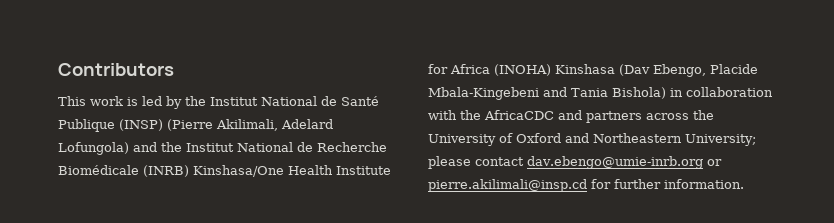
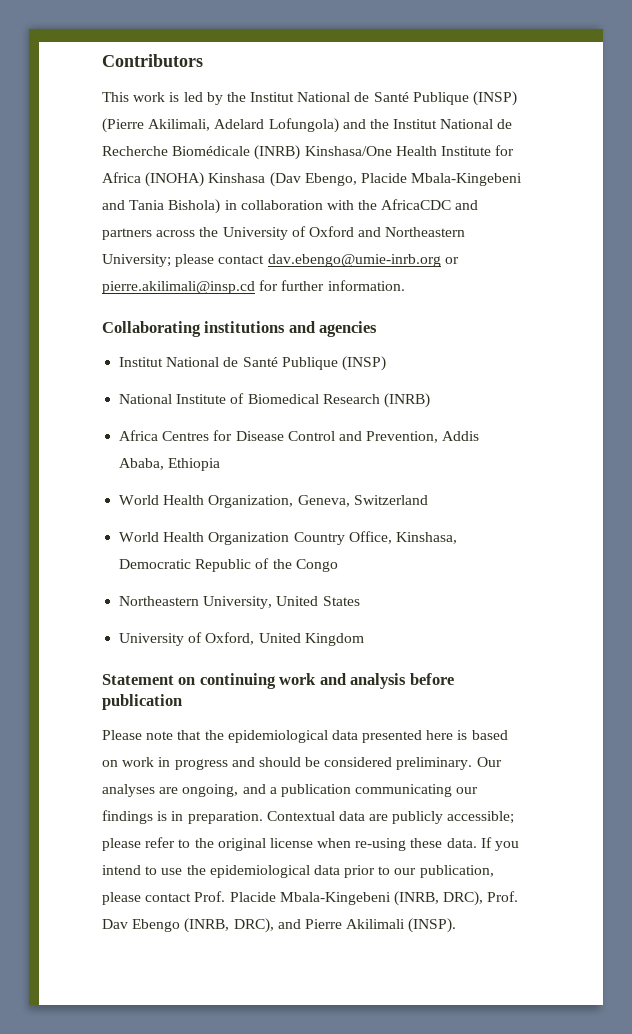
+ Collaborating institutions and agencies
+ Institut National de Santé Publique (INSP)
+ National Institute of Biomedical Research (INRB)
+ Africa Centres for Disease Control and Prevention, Addis Ababa, Ethiopia
+ World Health Organization, Geneva, Switzerland
+ World Health Organization Country Office, Kinshasa, Democratic Republic of the Congo
+ Northeastern University, United States
+ University of Oxford, United Kingdom
+ Statement on continuing work and analysis before publication
+ Please note that the epidemiological data presented here is based on work in progress and should be considered preliminary. Our analyses are ongoing, and a publication communicating our findings is in preparation. Contextual data are publicly accessible; please refer to the original license when re-using these data. If you intend to use the epidemiological data prior to our publication, please contact Prof. Placide Mbala-Kingebeni (INRB, DRC), Prof. Dav Ebengo (INRB, DRC), and Pierre Akilimali (INSP).

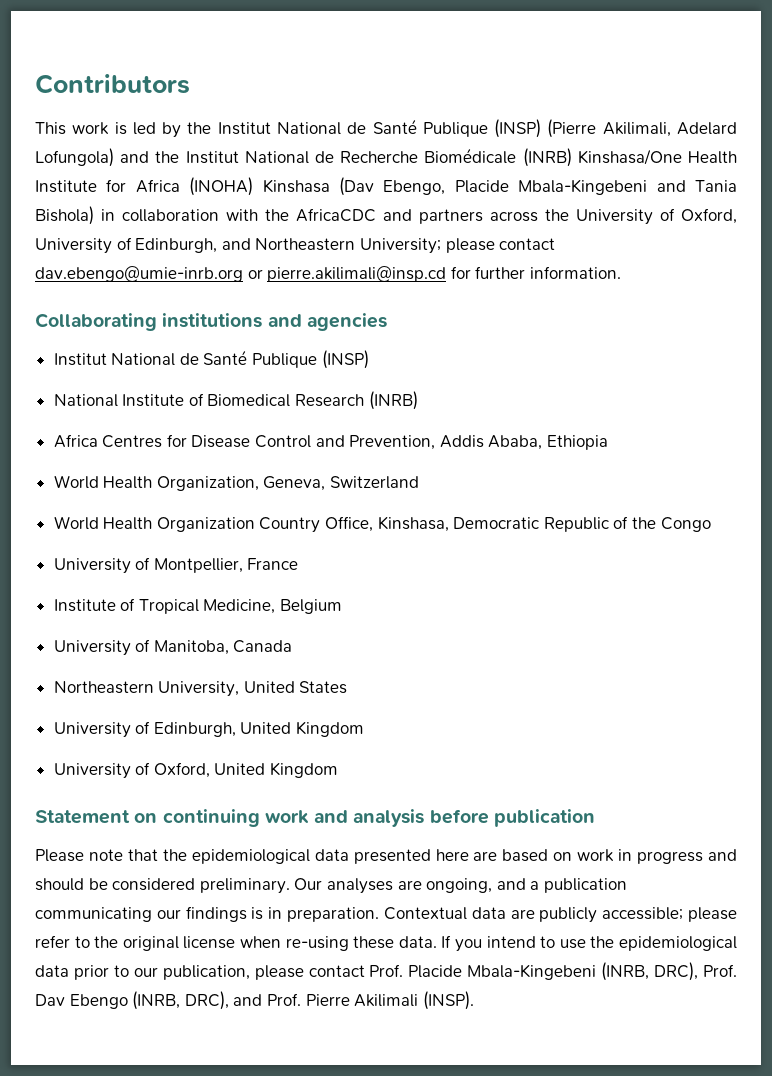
- This work is led by the Institut National de Santé Publique (INSP) (Pierre Akilimali, Adelard Lofungola) and the Institut National de Recherche Biomédicale (INRB) Kinshasa/One Health Institute for Africa (INOHA) Kinshasa (Dav Ebengo, Placide Mbala-Kingebeni and Tania Bishola) in collaboration with the AfricaCDC and partners across the University of Oxford and Northeastern University; please contact dav.ebengo@umie-inrb.org or pierre.akilimali@insp.cd for further information.
+ This work is led by the Institut National de Santé Publique (INSP) (Pierre Akilimali, Adelard Lofungola) and the Institut National de Recherche Biomédicale (INRB) Kinshasa/One Health Institute for Africa (INOHA) Kinshasa (Dav Ebengo, Placide Mbala-Kingebeni and Tania Bishola) in collaboration with the AfricaCDC and partners across the University of Oxford, University of Edinburgh, and Northeastern University; please contact dav.ebengo@umie-inrb.org or pierre.akilimali@insp.cd for further information.
+ University of Montpellier, France
+ Institute of Tropical Medicine, Belgium
+ University of Manitoba, Canada
+ University of Edinburgh, United Kingdom
- Please note that the epidemiological data presented here is based on work in progress and should be considered preliminary.
+ Please note that the epidemiological data presented here are based on work in progress and should be considered preliminary.
- If you intend to use the epidemiological data prior to our publication, please contact Prof. Placide Mbala-Kingebeni (INRB, DRC), Prof. Dav Ebengo (INRB, DRC), and Pierre Akilimali (INSP).
+ If you intend to use the epidemiological data prior to our publication, please contact Prof. Placide Mbala-Kingebeni (INRB, DRC), Prof. Dav Ebengo (INRB, DRC), and Prof. Pierre Akilimali (INSP).

